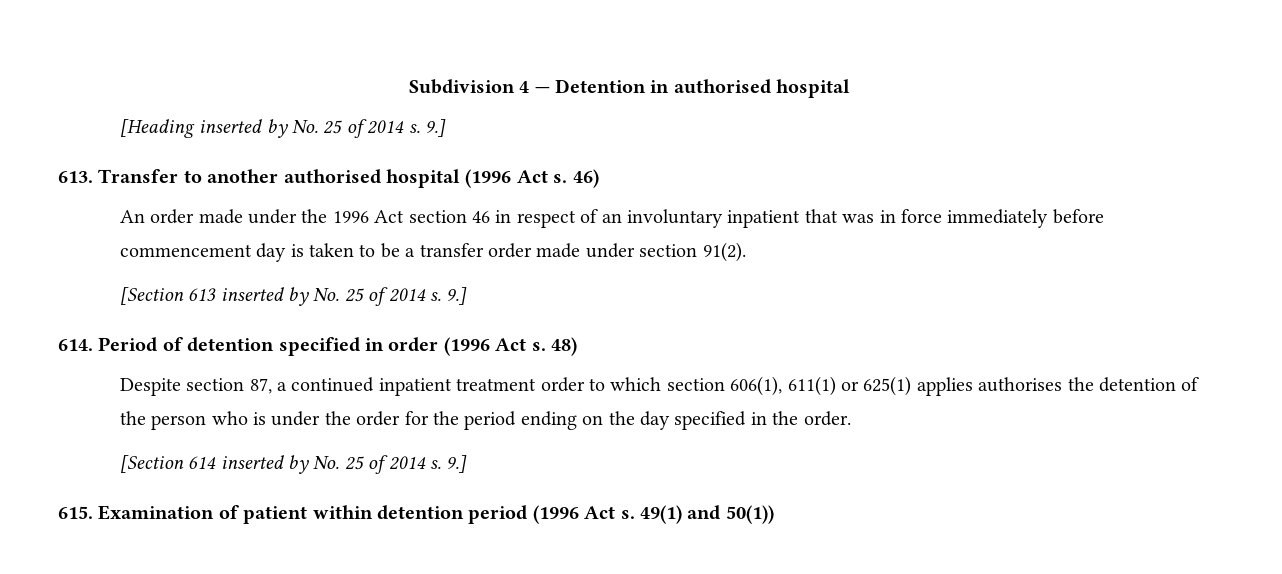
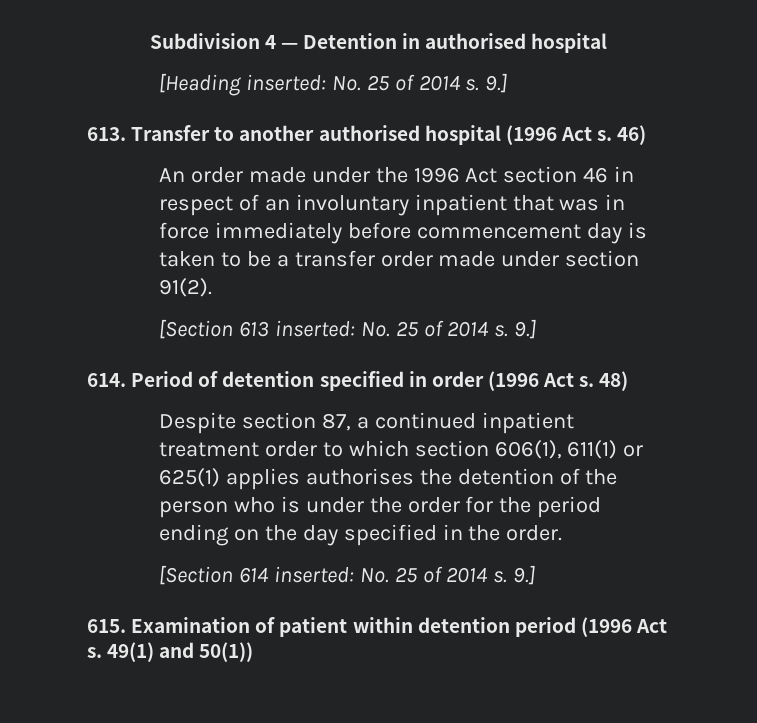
- [Heading inserted by No. 25 of 2014 s.
+ [Heading inserted: No. 25 of 2014 s.
- [Section 613 inserted by No. 25 of 2014 s.
+ [Section 613 inserted: No. 25 of 2014 s.
- [Section 614 inserted by No. 25 of 2014 s.
+ [Section 614 inserted: No. 25 of 2014 s.

